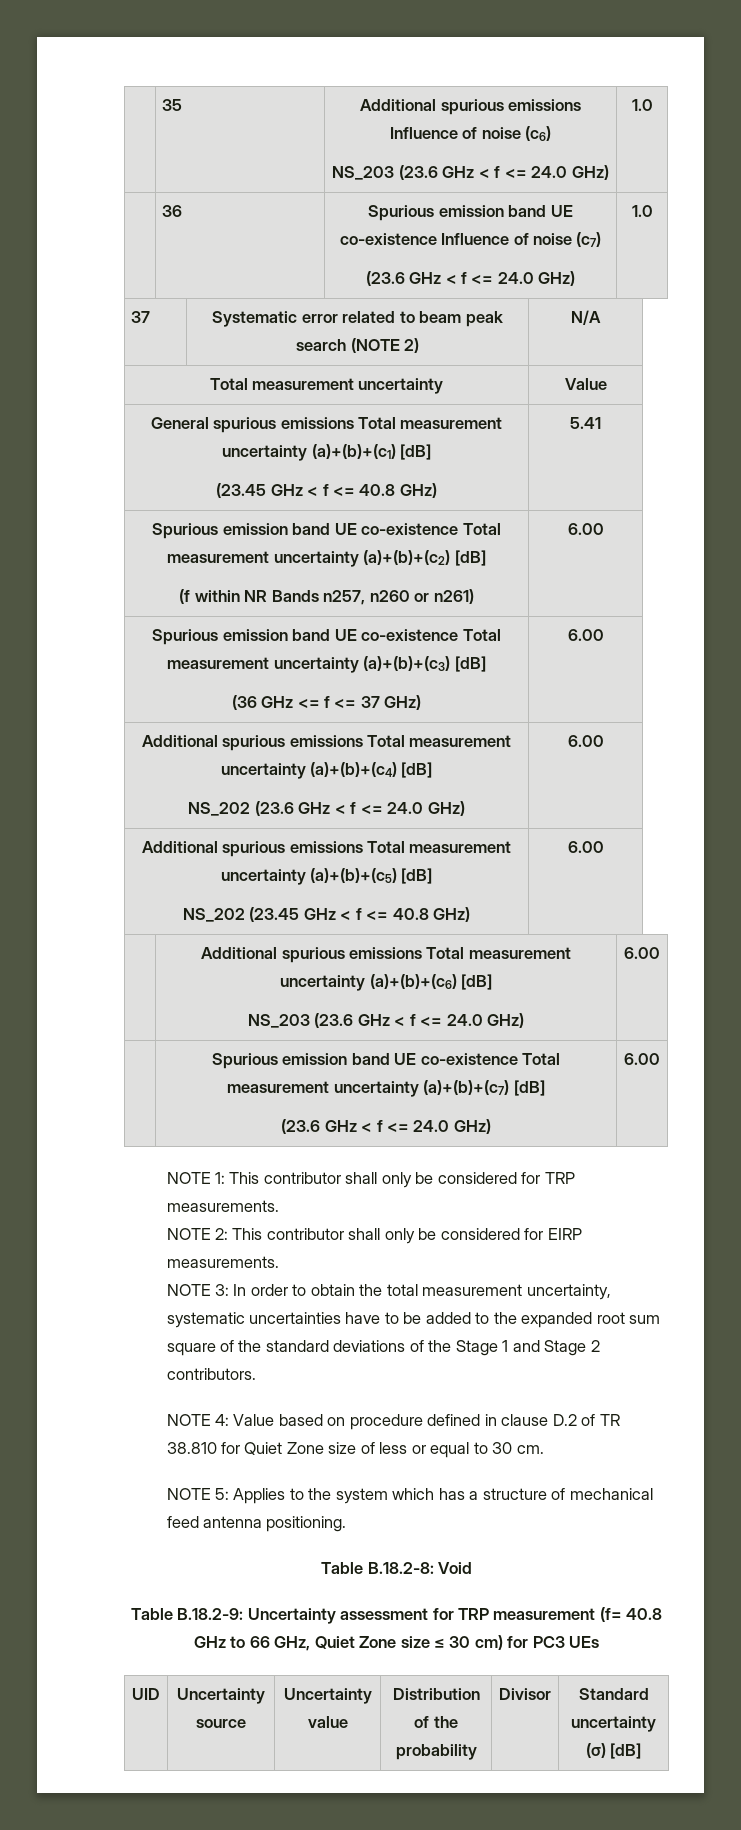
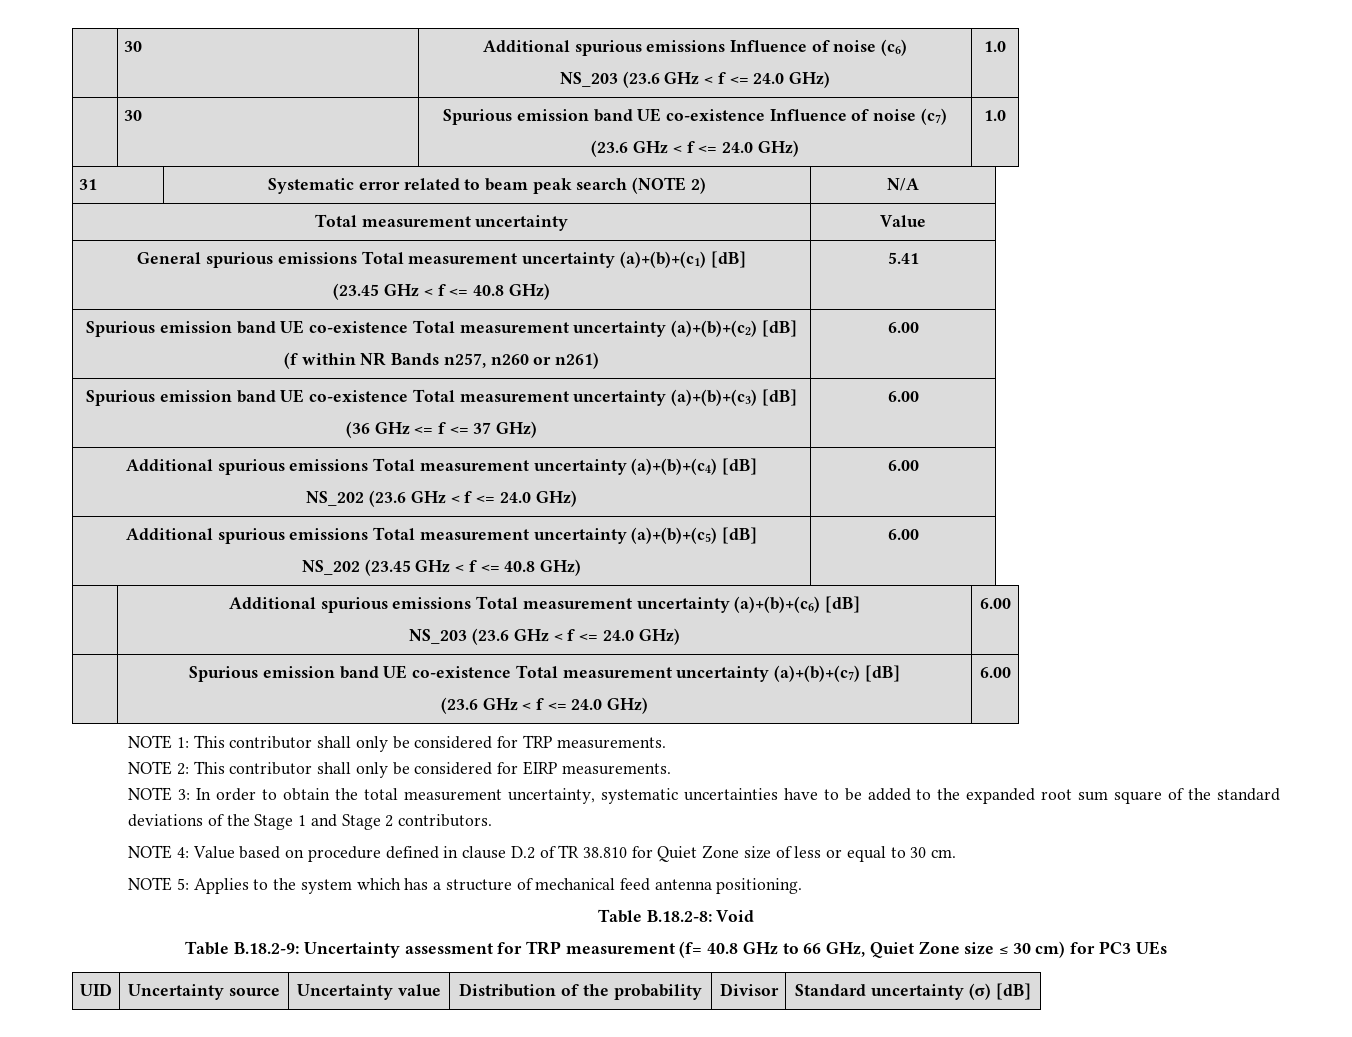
- | 35 | Additional spurious emissions Influence of noise (c6)
+ | 30 | Additional spurious emissions Influence of noise (c6)
- | 36 | Spurious emission band UE co-existence Influence of noise (c7)
+ | 30 | Spurious emission band UE co-existence Influence of noise (c7)
- 37 | Systematic error related to beam peak search (NOTE 2) | N/A
+ 31 | Systematic error related to beam peak search (NOTE 2) | N/A

